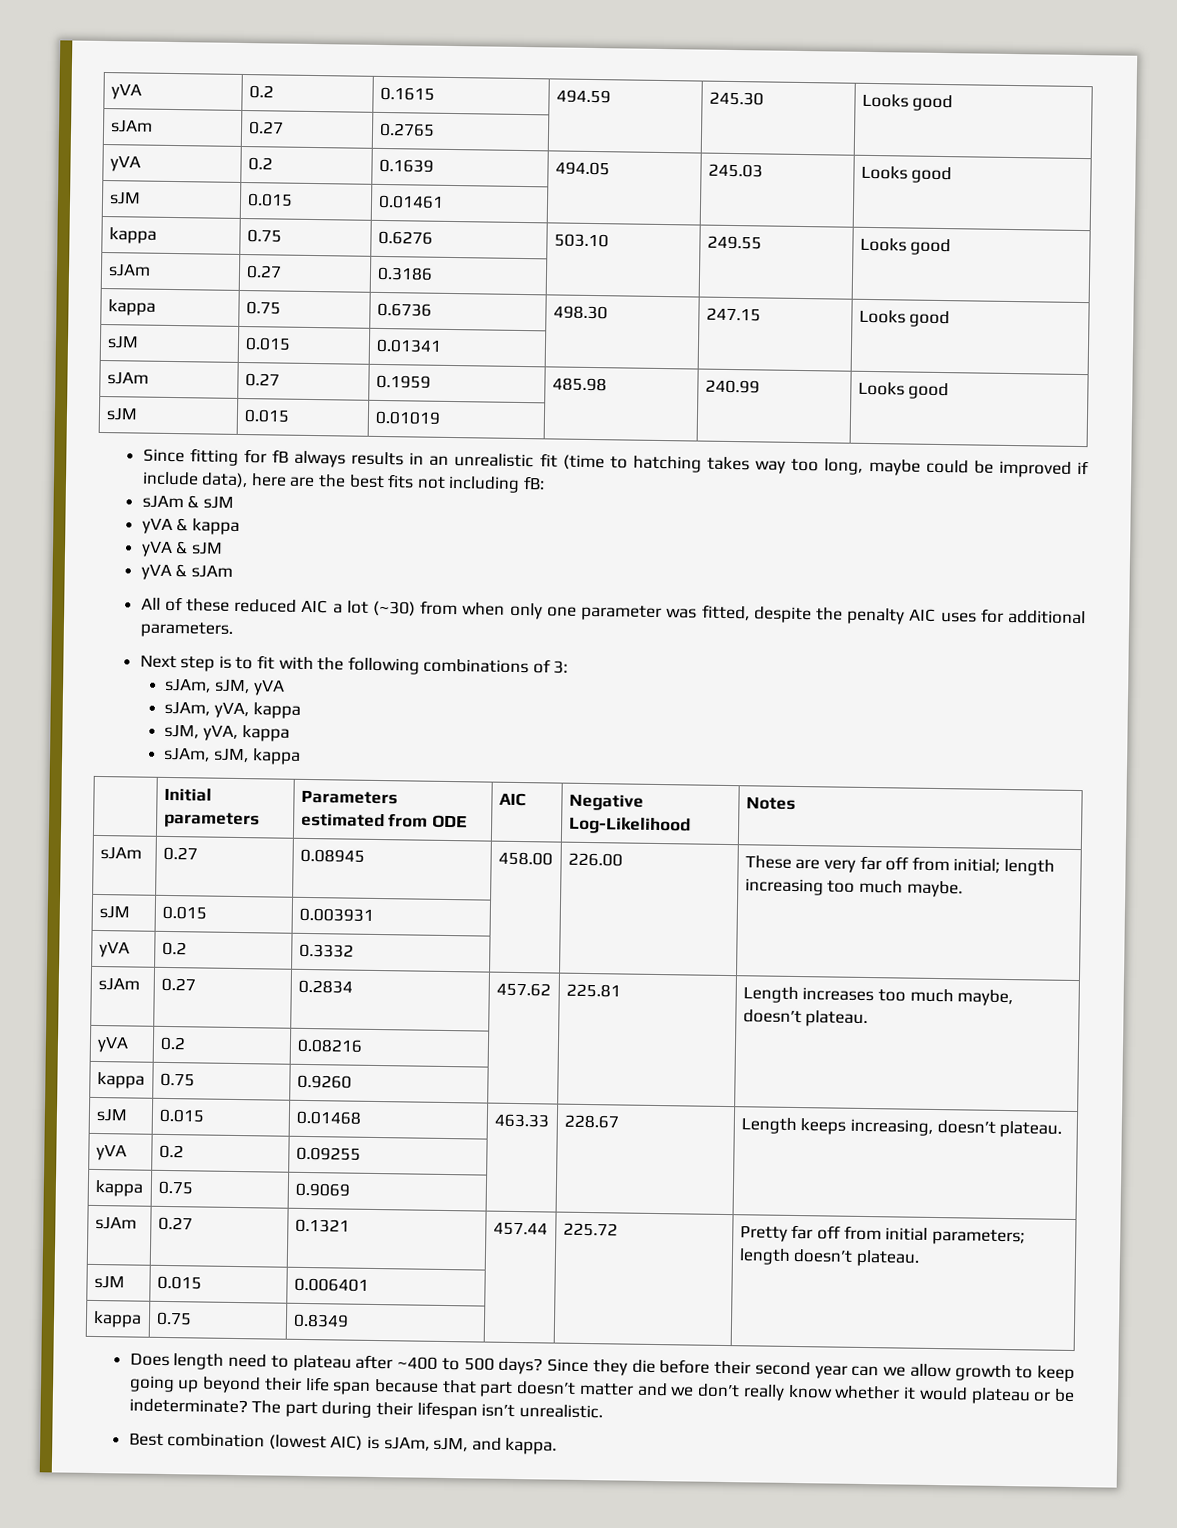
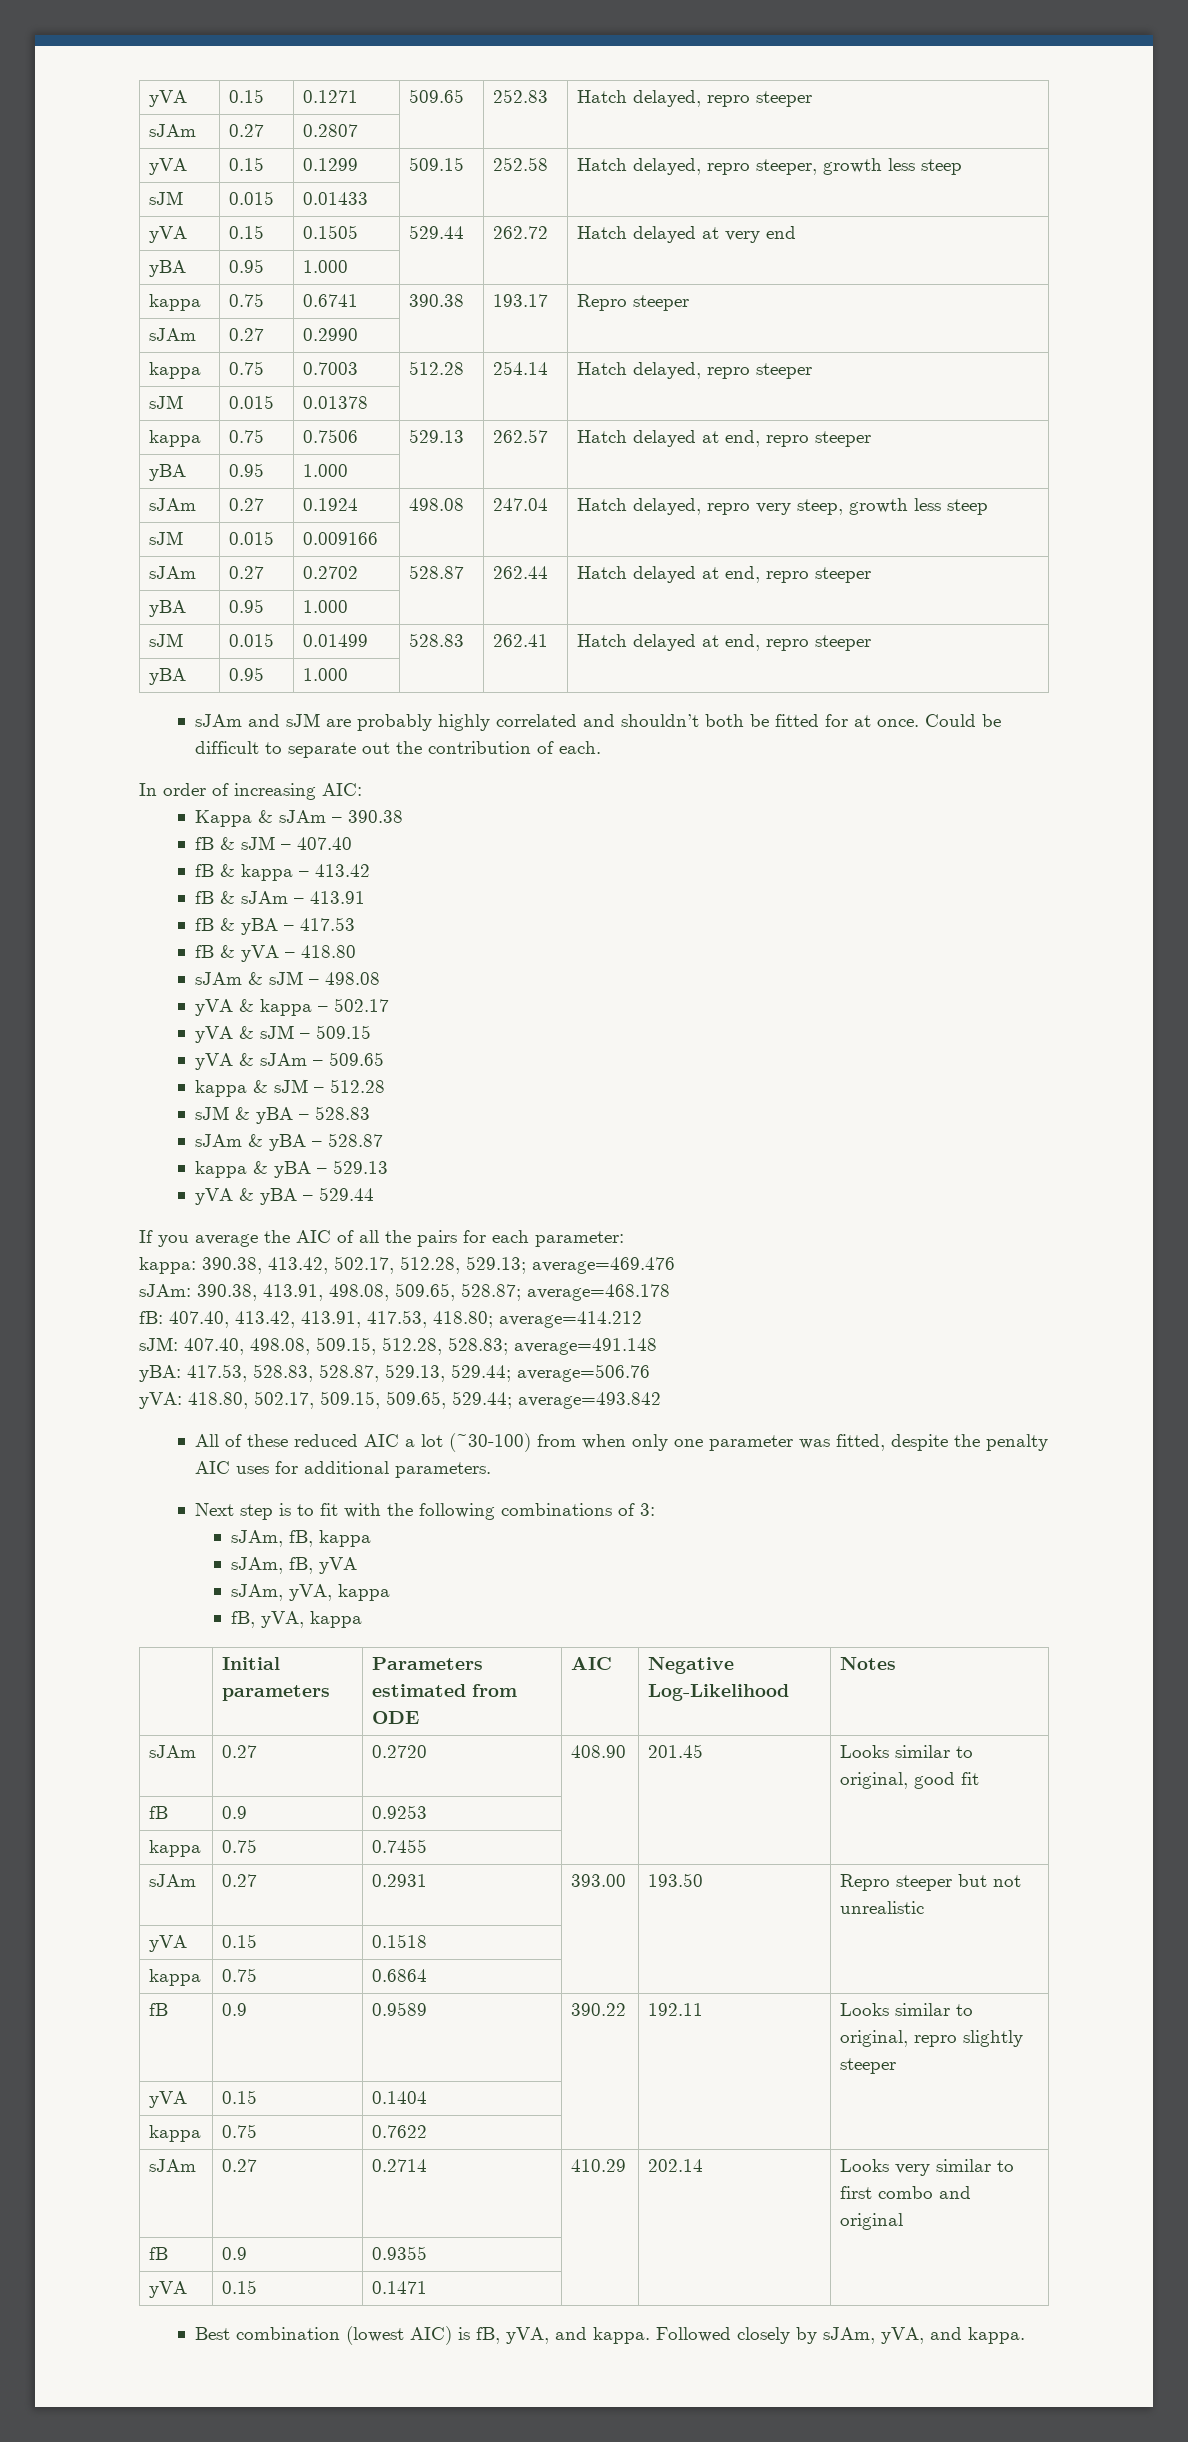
- yVA | 0.2 | 0.1615 | 494.59 | 245.30 | Looks good
- sJAm | 0.27 | 0.2765 | | |
- yVA | 0.2 | 0.1639 | 494.05 | 245.03 | Looks good
- sJM | 0.015 | 0.01461 | | |
- kappa | 0.75 | 0.6276 | 503.10 | 249.55 | Looks good
- sJAm | 0.27 | 0.3186 | | |
- kappa | 0.75 | 0.6736 | 498.30 | 247.15 | Looks good
- sJM | 0.015 | 0.01341 | | |
- sJAm | 0.27 | 0.1959 | 485.98 | 240.99 | Looks good
- sJM | 0.015 | 0.01019 | | |
- Since fitting for fB always results in an unrealistic fit (time to hatching takes way too long, maybe could be improved if include data), here are the best fits not including fB:
+ yVA | 0.15 | 0.1271 | 509.65 | 252.83 | Hatch delayed, repro steeper
+ sJAm | 0.27 | 0.2807 | | |
+ yVA | 0.15 | 0.1299 | 509.15 | 252.58 | Hatch delayed, repro steeper, growth less steep
+ sJM | 0.015 | 0.01433 | | |
+ yVA | 0.15 | 0.1505 | 529.44 | 262.72 | Hatch delayed at very end
+ yBA | 0.95 | 1.000 | | |
+ kappa | 0.75 | 0.6741 | 390.38 | 193.17 | Repro steeper
+ sJAm | 0.27 | 0.2990 | | |
+ kappa | 0.75 | 0.7003 | 512.28 | 254.14 | Hatch delayed, repro steeper
+ sJM | 0.015 | 0.01378 | | |
+ kappa | 0.75 | 0.7506 | 529.13 | 262.57 | Hatch delayed at end, repro steeper
+ yBA | 0.95 | 1.000 | | |
+ sJAm | 0.27 | 0.1924 | 498.08 | 247.04 | Hatch delayed, repro very steep, growth less steep
+ sJM | 0.015 | 0.009166 | | |
+ sJAm | 0.27 | 0.2702 | 528.87 | 262.44 | Hatch delayed at end, repro steeper
+ yBA | 0.95 | 1.000 | | |
+ sJM | 0.015 | 0.01499 | 528.83 | 262.41 | Hatch delayed at end, repro steeper
+ yBA | 0.95 | 1.000 | | |
+ sJAm and sJM are probably highly correlated and shouldn’t both be fitted for at once. Could be difficult to separate out the contribution of each.
+ In order of increasing AIC:
+ Kappa & sJAm – 390.38
+ fB & sJM – 407.40
+ fB & kappa – 413.42
+ fB & sJAm – 413.91
+ fB & yBA – 417.53
+ fB & yVA – 418.80
- sJAm & sJM
+ sJAm & sJM – 498.08
- yVA & kappa
+ yVA & kappa – 502.17
- yVA & sJM
+ yVA & sJM – 509.15
- yVA & sJAm
+ yVA & sJAm – 509.65
+ kappa & sJM – 512.28
+ sJM & yBA – 528.83
+ sJAm & yBA – 528.87
+ kappa & yBA – 529.13
+ yVA & yBA – 529.44
+ If you average the AIC of all the pairs for each parameter:
+ kappa: 390.38, 413.42, 502.17, 512.28, 529.13; average=469.476
+ sJAm: 390.38, 413.91, 498.08, 509.65, 528.87; average=468.178
+ fB: 407.40, 413.42, 413.91, 417.53, 418.80; average=414.212
+ sJM: 407.40, 498.08, 509.15, 512.28, 528.83; average=491.148
+ yBA: 417.53, 528.83, 528.87, 529.13, 529.44; average=506.76
+ yVA: 418.80, 502.17, 509.15, 509.65, 529.44; average=493.842
- All of these reduced AIC a lot (~30) from when only one parameter was fitted, despite the penalty AIC uses for additional parameters.
+ All of these reduced AIC a lot (~30-100) from when only one parameter was fitted, despite the penalty AIC uses for additional parameters.
- sJAm, sJM, yVA
+ sJAm, fB, kappa
+ sJAm, fB, yVA
- sJM, yVA, kappa
- sJAm, sJM, kappa
+ fB, yVA, kappa
- sJAm | 0.27 | 0.08945 | 458.00 | 226.00 | These are very far off from initial; length increasing too much maybe.
- sJM | 0.015 | 0.003931 | | |
- yVA | 0.2 | 0.3332 | | |
- sJAm | 0.27 | 0.2834 | 457.62 | 225.81 | Length increases too much maybe, doesn’t plateau.
- yVA | 0.2 | 0.08216 | | |
- kappa | 0.75 | 0.9260 | | |
- sJM | 0.015 | 0.01468 | 463.33 | 228.67 | Length keeps increasing, doesn’t plateau.
- yVA | 0.2 | 0.09255 | | |
- kappa | 0.75 | 0.9069 | | |
- sJAm | 0.27 | 0.1321 | 457.44 | 225.72 | Pretty far off from initial parameters; length doesn’t plateau.
- sJM | 0.015 | 0.006401 | | |
- kappa | 0.75 | 0.8349 | | |
- Does length need to plateau after ~400 to 500 days? Since they die before their second year can we allow growth to keep going up beyond their life span because that part doesn’t matter and we don’t really know whether it would plateau or be indeterminate? The part during their lifespan isn’t unrealistic.
+ sJAm | 0.27 | 0.2720 | 408.90 | 201.45 | Looks similar to original, good fit
+ fB | 0.9 | 0.9253 | | |
+ kappa | 0.75 | 0.7455 | | |
+ sJAm | 0.27 | 0.2931 | 393.00 | 193.50 | Repro steeper but not unrealistic
+ yVA | 0.15 | 0.1518 | | |
+ kappa | 0.75 | 0.6864 | | |
+ fB | 0.9 | 0.9589 | 390.22 | 192.11 | Looks similar to original, repro slightly steeper
+ yVA | 0.15 | 0.1404 | | |
+ kappa | 0.75 | 0.7622 | | |
+ sJAm | 0.27 | 0.2714 | 410.29 | 202.14 | Looks very similar to first combo and original
+ fB | 0.9 | 0.9355 | | |
+ yVA | 0.15 | 0.1471 | | |
- Best combination (lowest AIC) is sJAm, sJM, and kappa.
+ Best combination (lowest AIC) is fB, yVA, and kappa. Followed closely by sJAm, yVA, and kappa.

